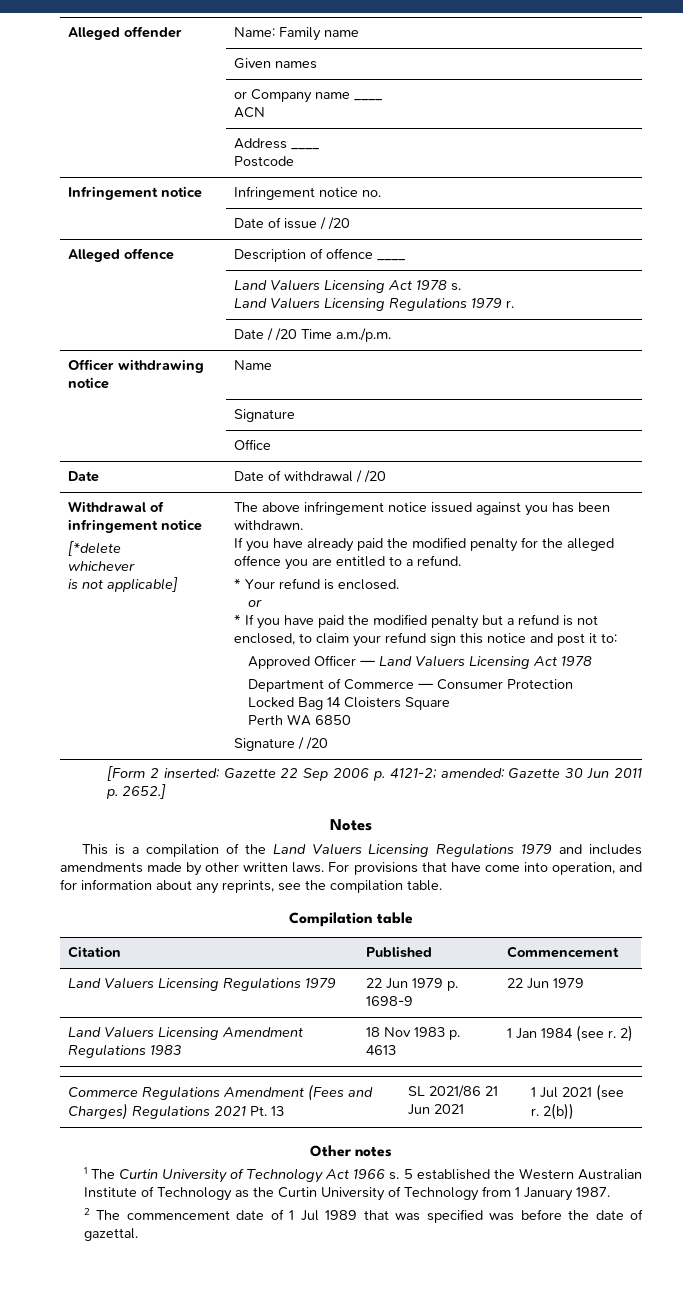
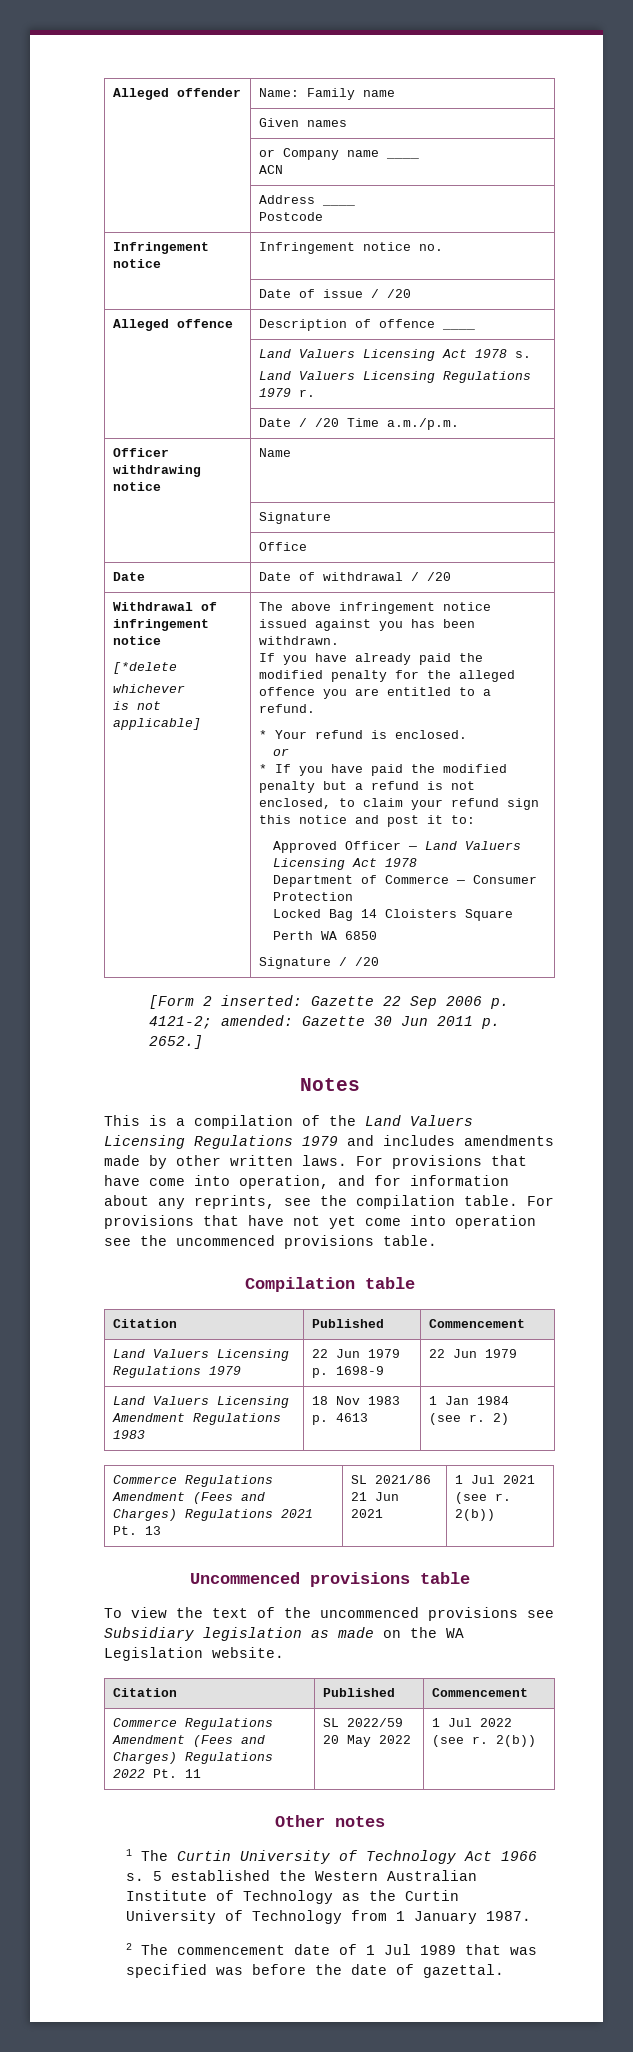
+ For provisions that have not yet come into operation see the uncommenced provisions table.
+ Uncommenced provisions table
+ To view the text of the uncommenced provisions see Subsidiary legislation as made on the WA Legislation website.
+ Citation | Published | Commencement
+ Commerce Regulations Amendment (Fees and Charges) Regulations 2022 Pt. 11 | SL 2022/59 20 May 2022 | 1 Jul 2022 (see r. 2(b))

